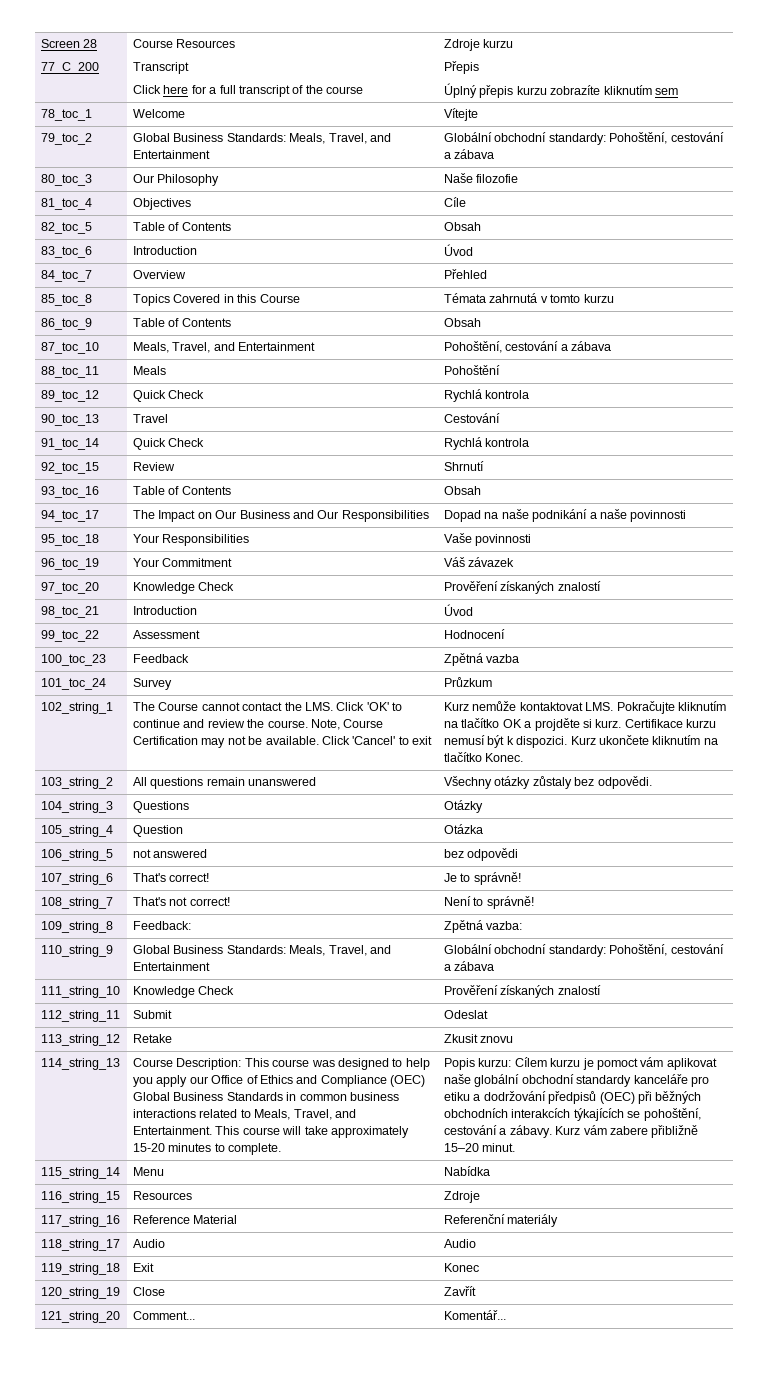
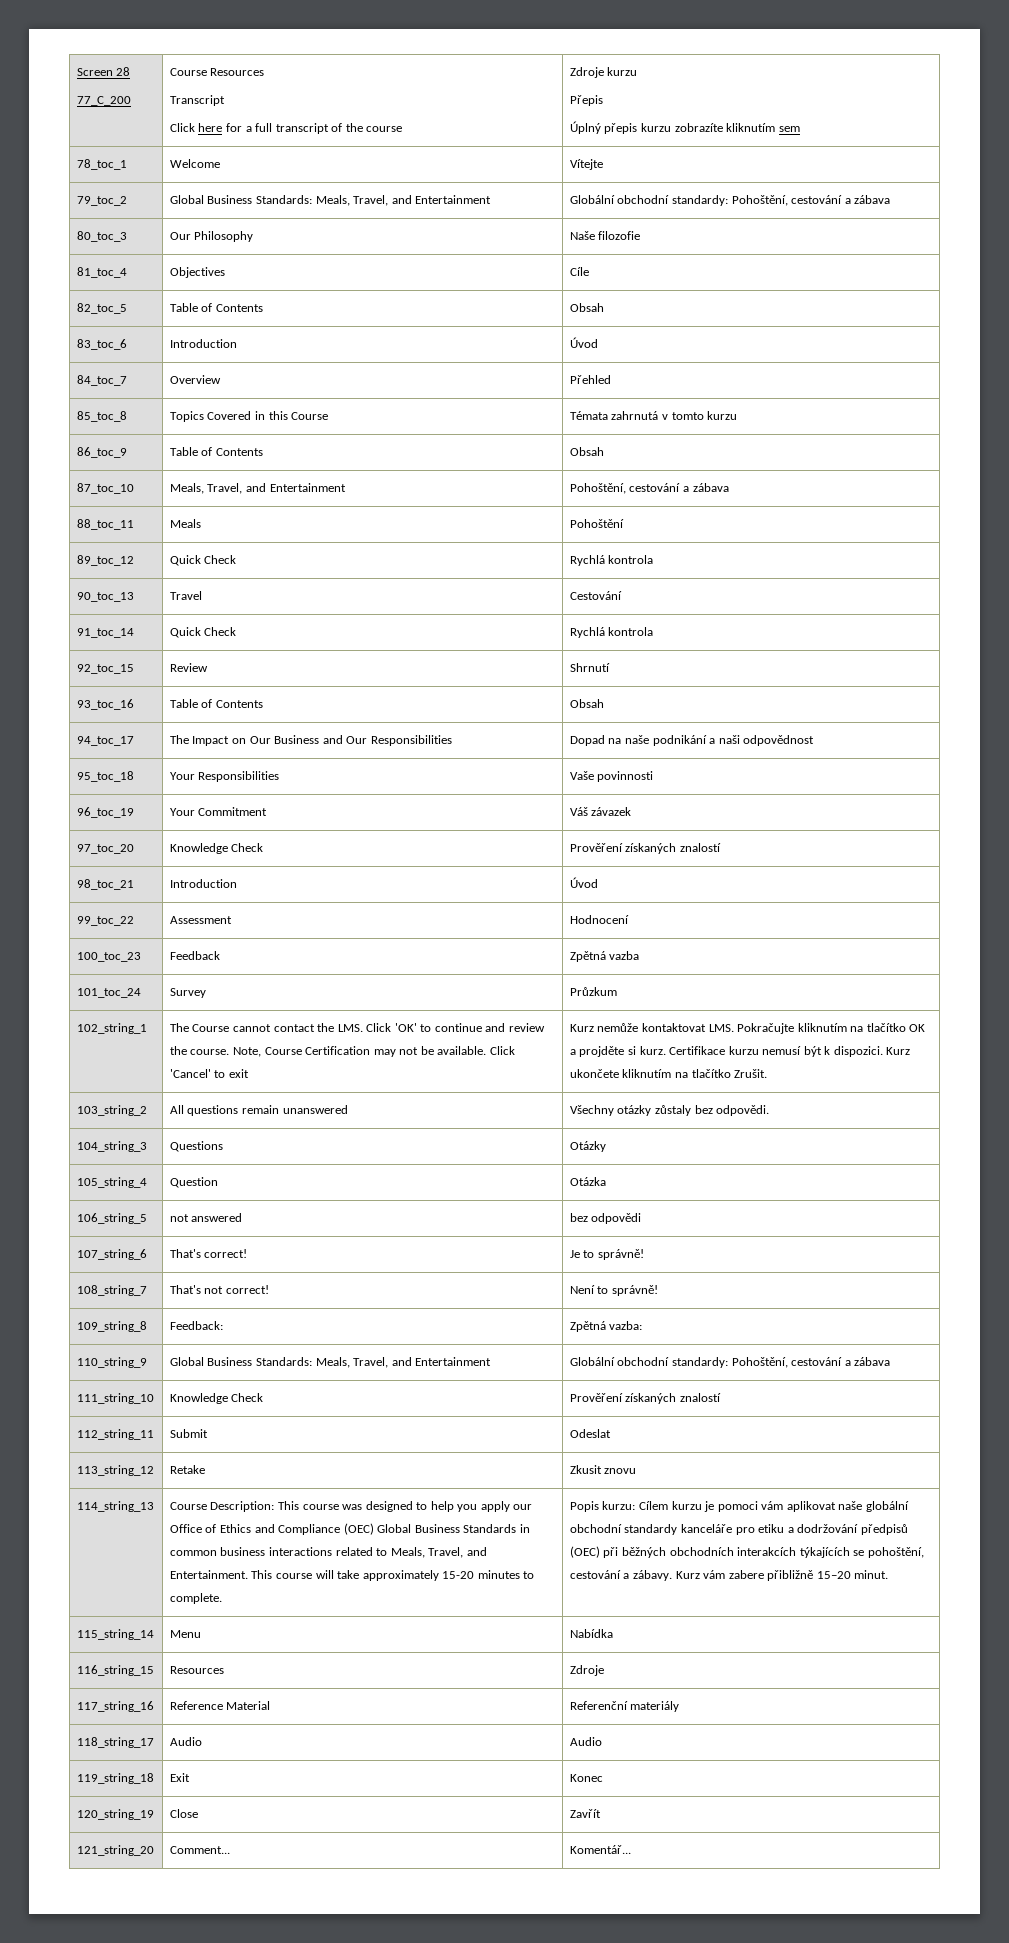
- 94_toc_17 | The Impact on Our Business and Our Responsibilities | Dopad na naše podnikání a naše povinnosti
+ 94_toc_17 | The Impact on Our Business and Our Responsibilities | Dopad na naše podnikání a naši odpovědnost
- Kurz ukončete kliknutím na tlačítko Konec.
+ Kurz ukončete kliknutím na tlačítko Zrušit.
- Popis kurzu: Cílem kurzu je pomoct vám aplikovat naše globální obchodní standardy kanceláře pro etiku a dodržování předpisů (OEC) při běžných obchodních interakcích týkajících se pohoštění, cestování a zábavy.
+ Popis kurzu: Cílem kurzu je pomoci vám aplikovat naše globální obchodní standardy kanceláře pro etiku a dodržování předpisů (OEC) při běžných obchodních interakcích týkajících se pohoštění, cestování a zábavy.

